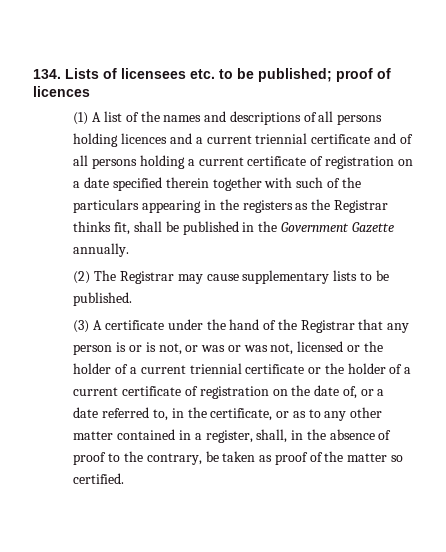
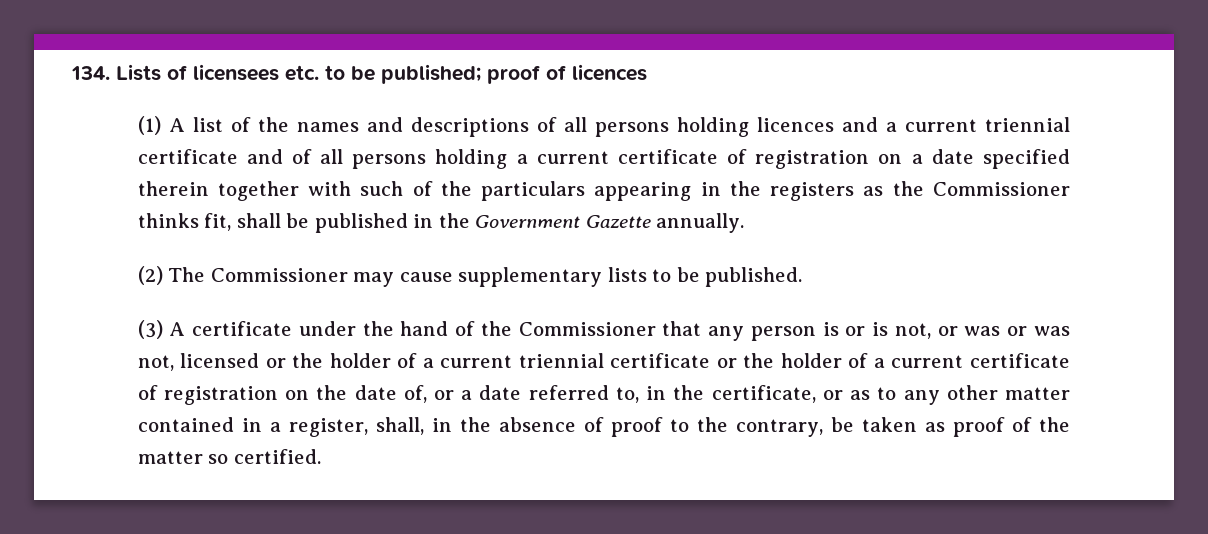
- (1) A list of the names and descriptions of all persons holding licences and a current triennial certificate and of all persons holding a current certificate of registration on a date specified therein together with such of the particulars appearing in the registers as the Registrar thinks fit, shall be published in the Government Gazette annually.
+ (1) A list of the names and descriptions of all persons holding licences and a current triennial certificate and of all persons holding a current certificate of registration on a date specified therein together with such of the particulars appearing in the registers as the Commissioner thinks fit, shall be published in the Government Gazette annually.
- (2) The Registrar may cause supplementary lists to be published.
+ (2) The Commissioner may cause supplementary lists to be published.
- (3) A certificate under the hand of the Registrar that any person is or is not, or was or was not, licensed or the holder of a current triennial certificate or the holder of a current certificate of registration on the date of, or a date referred to, in the certificate, or as to any other matter contained in a register, shall, in the absence of proof to the contrary, be taken as proof of the matter so certified.
+ (3) A certificate under the hand of the Commissioner that any person is or is not, or was or was not, licensed or the holder of a current triennial certificate or the holder of a current certificate of registration on the date of, or a date referred to, in the certificate, or as to any other matter contained in a register, shall, in the absence of proof to the contrary, be taken as proof of the matter so certified.

